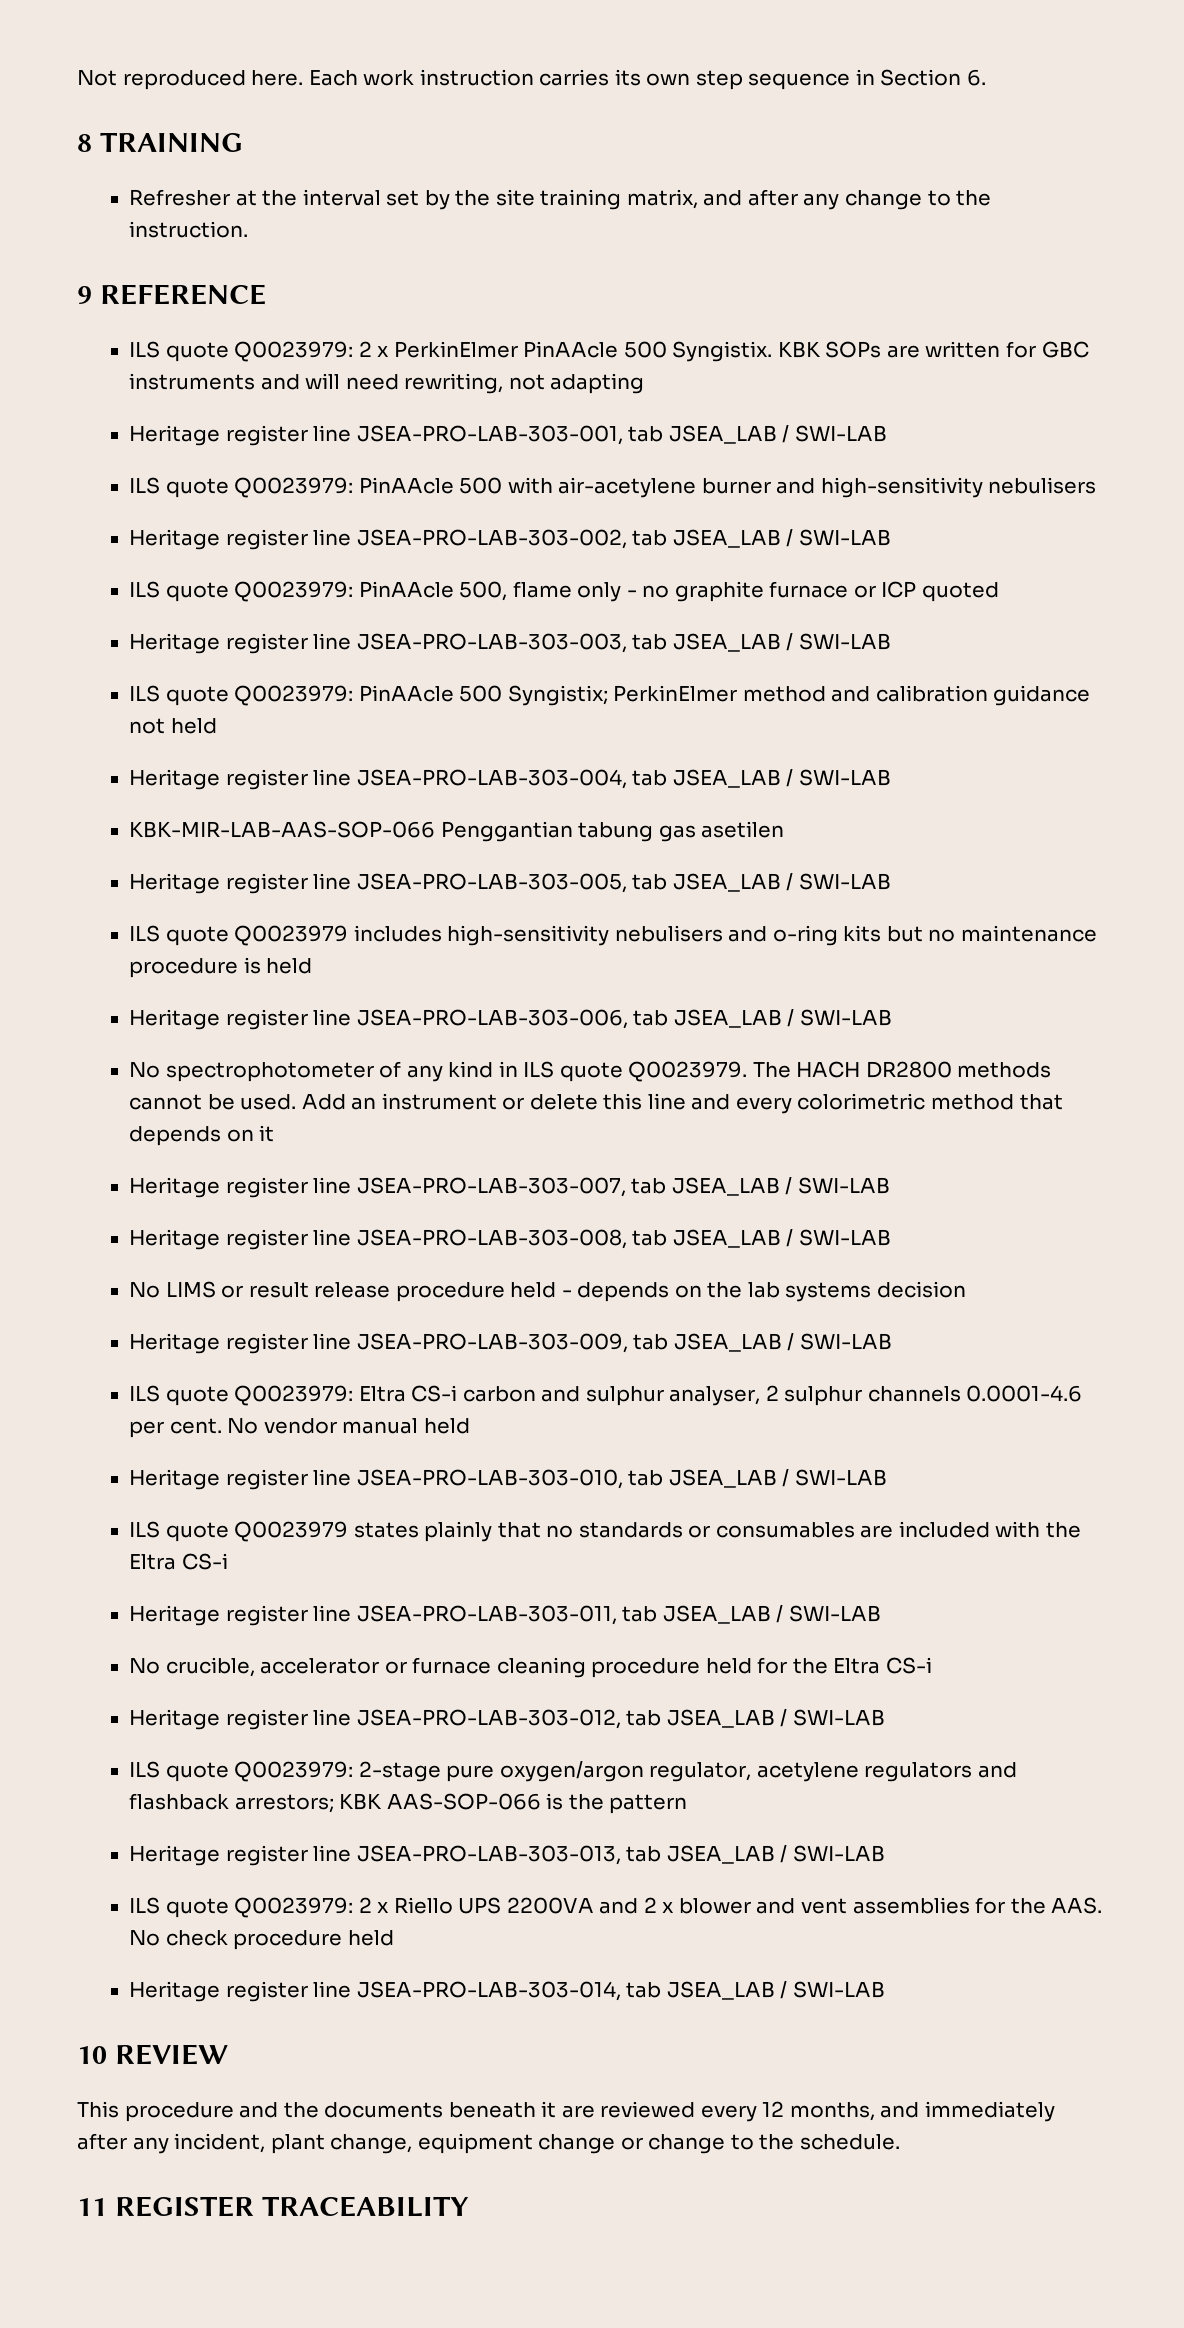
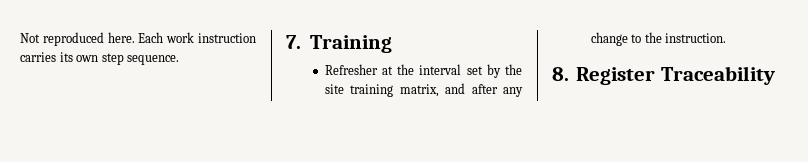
- Each work instruction carries its own step sequence in Section 6.
- 8 TRAINING
+ Each work instruction carries its own step sequence.
+ 7. Training
- 9 REFERENCE
- ILS quote Q0023979: 2 x PerkinElmer PinAAcle 500 Syngistix. KBK SOPs are written for GBC instruments and will need rewriting, not adapting
- Heritage register line JSEA-PRO-LAB-303-001, tab JSEA_LAB / SWI-LAB
- ILS quote Q0023979: PinAAcle 500 with air-acetylene burner and high-sensitivity nebulisers
- Heritage register line JSEA-PRO-LAB-303-002, tab JSEA_LAB / SWI-LAB
- ILS quote Q0023979: PinAAcle 500, flame only - no graphite furnace or ICP quoted
- Heritage register line JSEA-PRO-LAB-303-003, tab JSEA_LAB / SWI-LAB
- ILS quote Q0023979: PinAAcle 500 Syngistix; PerkinElmer method and calibration guidance not held
- Heritage register line JSEA-PRO-LAB-303-004, tab JSEA_LAB / SWI-LAB
- KBK-MIR-LAB-AAS-SOP-066 Penggantian tabung gas asetilen
- Heritage register line JSEA-PRO-LAB-303-005, tab JSEA_LAB / SWI-LAB
- ILS quote Q0023979 includes high-sensitivity nebulisers and o-ring kits but no maintenance procedure is held
- Heritage register line JSEA-PRO-LAB-303-006, tab JSEA_LAB / SWI-LAB
- No spectrophotometer of any kind in ILS quote Q0023979. The HACH DR2800 methods cannot be used. Add an instrument or delete this line and every colorimetric method that depends on it
- Heritage register line JSEA-PRO-LAB-303-007, tab JSEA_LAB / SWI-LAB
- Heritage register line JSEA-PRO-LAB-303-008, tab JSEA_LAB / SWI-LAB
- No LIMS or result release procedure held - depends on the lab systems decision
- Heritage register line JSEA-PRO-LAB-303-009, tab JSEA_LAB / SWI-LAB
- ILS quote Q0023979: Eltra CS-i carbon and sulphur analyser, 2 sulphur channels 0.0001-4.6 per cent. No vendor manual held
- Heritage register line JSEA-PRO-LAB-303-010, tab JSEA_LAB / SWI-LAB
- ILS quote Q0023979 states plainly that no standards or consumables are included with the Eltra CS-i
- Heritage register line JSEA-PRO-LAB-303-011, tab JSEA_LAB / SWI-LAB
- No crucible, accelerator or furnace cleaning procedure held for the Eltra CS-i
- Heritage register line JSEA-PRO-LAB-303-012, tab JSEA_LAB / SWI-LAB
- ILS quote Q0023979: 2-stage pure oxygen/argon regulator, acetylene regulators and flashback arrestors; KBK AAS-SOP-066 is the pattern
- Heritage register line JSEA-PRO-LAB-303-013, tab JSEA_LAB / SWI-LAB
- ILS quote Q0023979: 2 x Riello UPS 2200VA and 2 x blower and vent assemblies for the AAS. No check procedure held
- Heritage register line JSEA-PRO-LAB-303-014, tab JSEA_LAB / SWI-LAB
- 10 REVIEW
- This procedure and the documents beneath it are reviewed every 12 months, and immediately after any incident, plant change, equipment change or change to the schedule.
- 11 REGISTER TRACEABILITY
+ 8. Register Traceability

